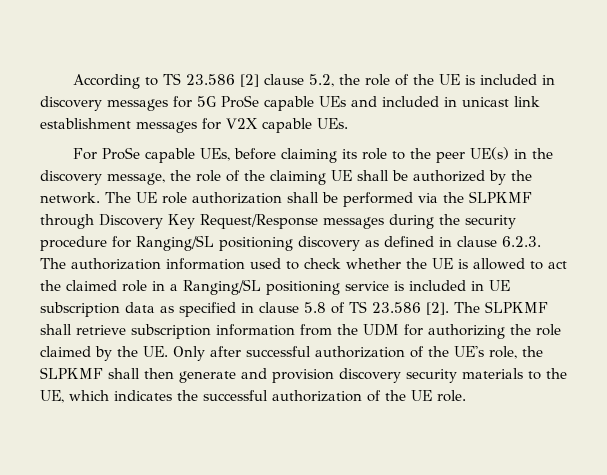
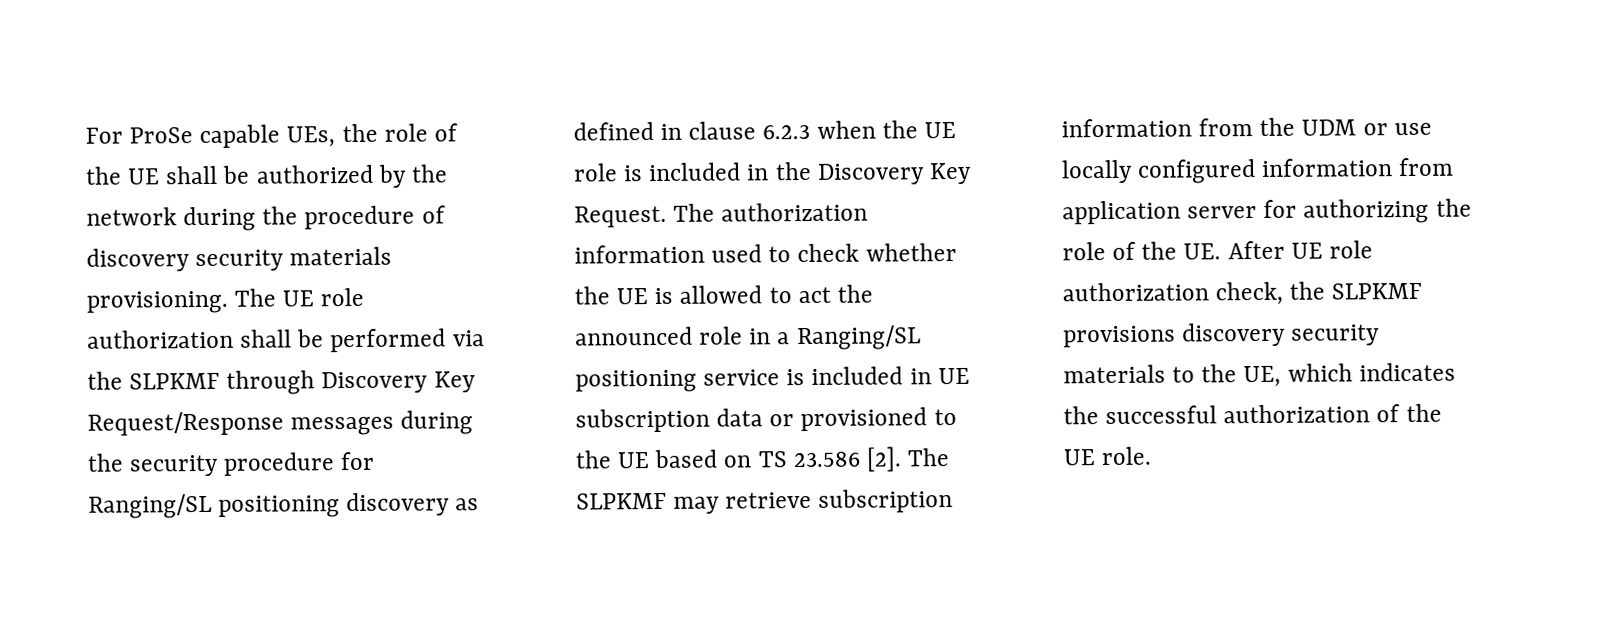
- According to TS 23.586 [2] clause 5.2, the role of the UE is included in discovery messages for 5G ProSe capable UEs and included in unicast link establishment messages for V2X capable UEs.
- For ProSe capable UEs, before claiming its role to the peer UE(s) in the discovery message, the role of the claiming UE shall be authorized by the network.
+ For ProSe capable UEs, the role of the UE shall be authorized by the network during the procedure of discovery security materials provisioning.
- The UE role authorization shall be performed via the SLPKMF through Discovery Key Request/Response messages during the security procedure for Ranging/SL positioning discovery as defined in clause 6.2.3. The authorization information used to check whether the UE is allowed to act the claimed role in a Ranging/SL positioning service is included in UE subscription data as specified in clause 5.8 of TS 23.586 [2].
+ The UE role authorization shall be performed via the SLPKMF through Discovery Key Request/Response messages during the security procedure for Ranging/SL positioning discovery as defined in clause 6.2.3 when the UE role is included in the Discovery Key Request. The authorization information used to check whether the UE is allowed to act the announced role in a Ranging/SL positioning service is included in UE subscription data or provisioned to the UE based on TS 23.586 [2].
- The SLPKMF shall retrieve subscription information from the UDM for authorizing the role claimed by the UE. Only after successful authorization of the UE's role, the SLPKMF shall then generate and provision discovery security materials to the UE, which indicates the successful authorization of the UE role.
+ The SLPKMF may retrieve subscription information from the UDM or use locally configured information from application server for authorizing the role of the UE. After UE role authorization check, the SLPKMF provisions discovery security materials to the UE, which indicates the successful authorization of the UE role.

